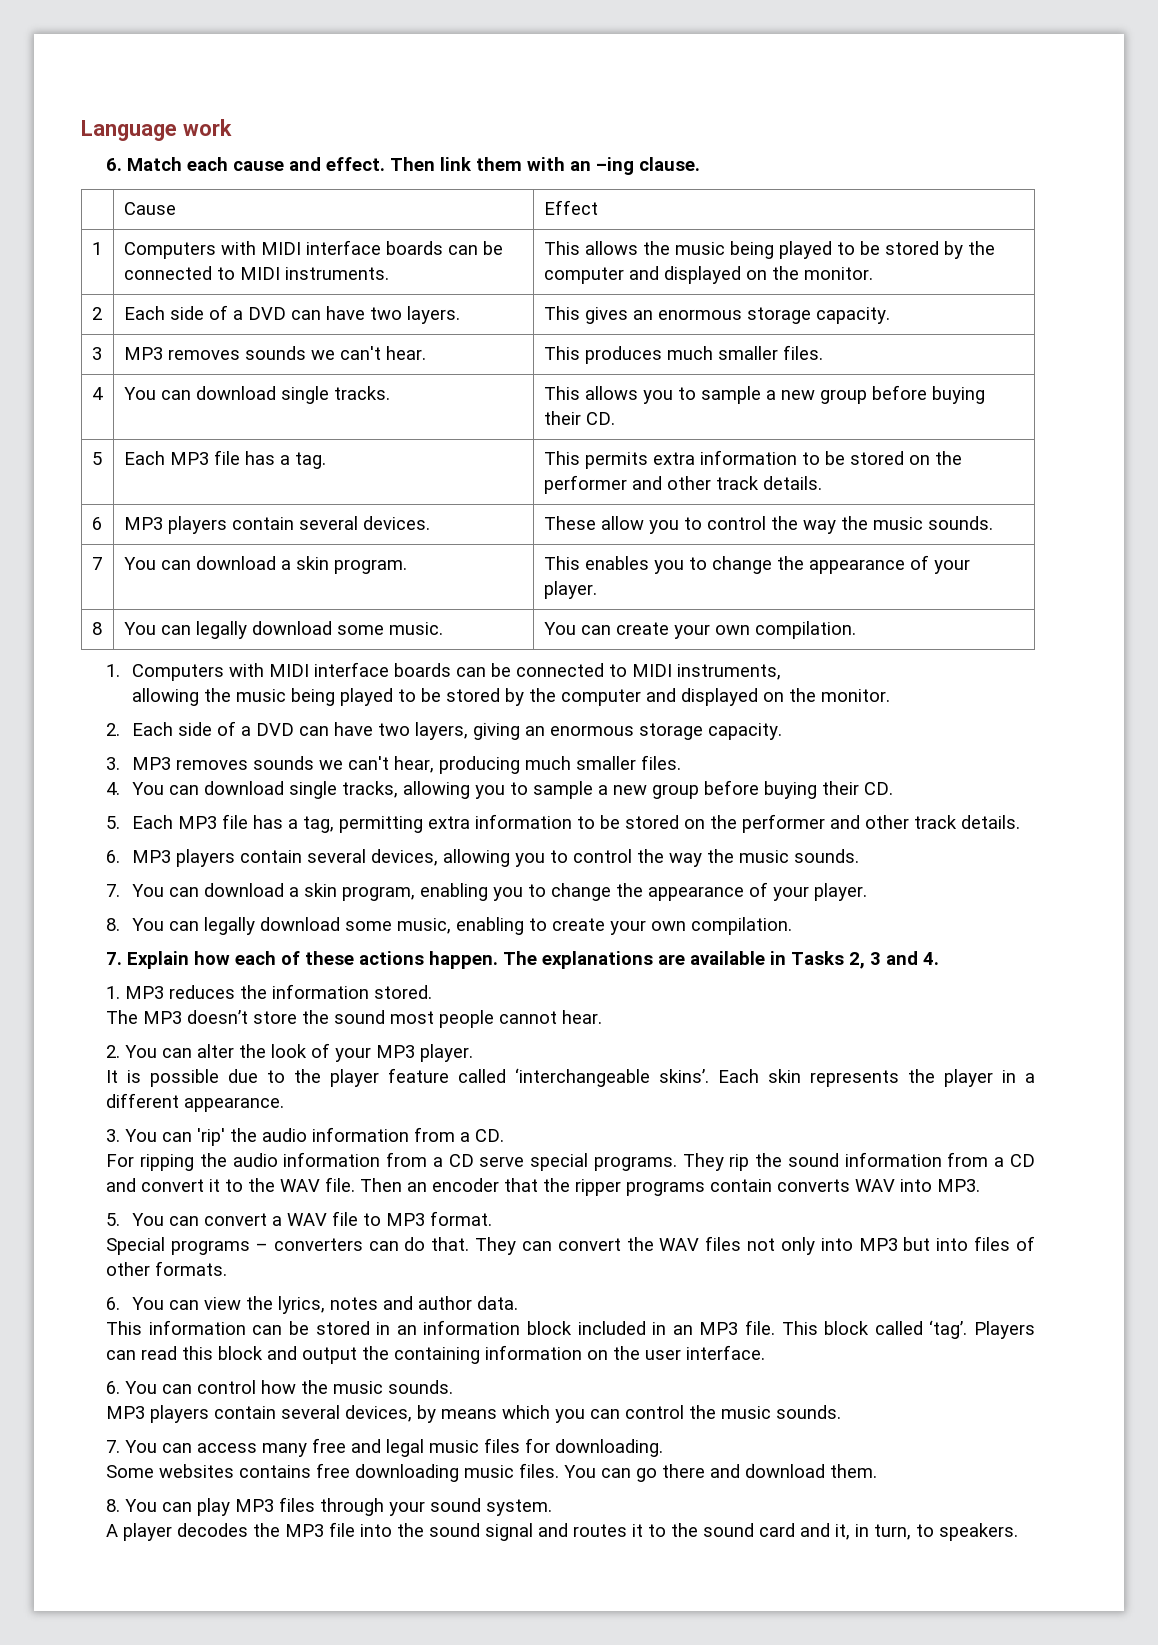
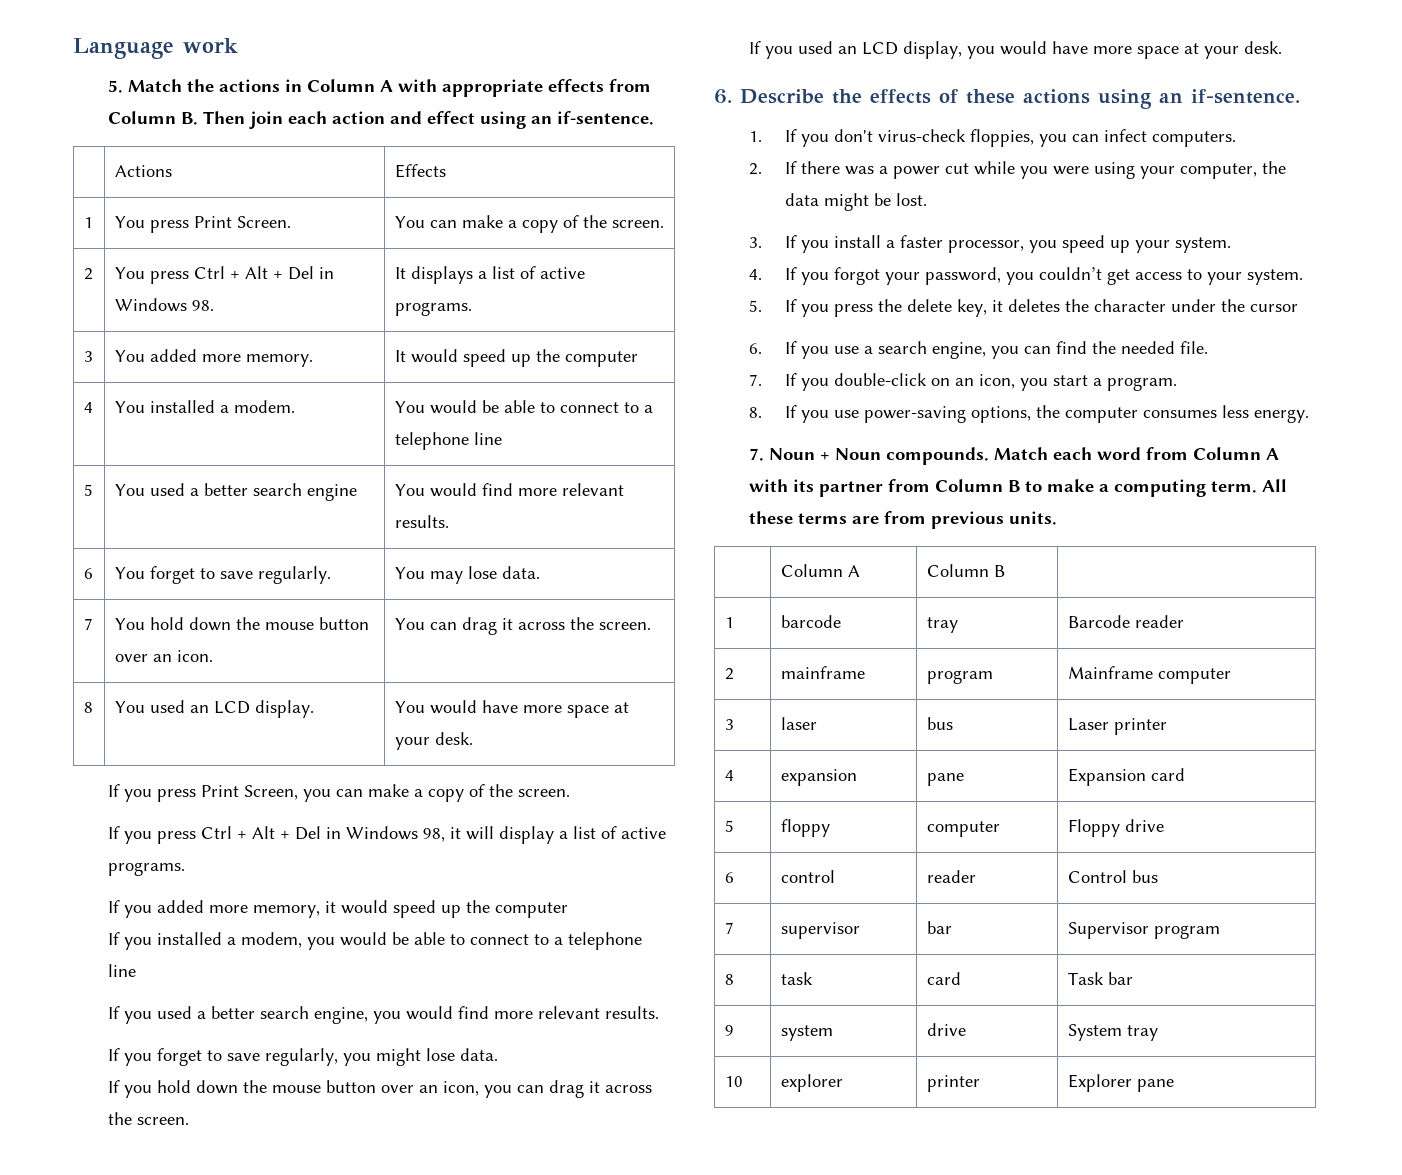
- 6. Match each cause and effect. Then link them with an –ing clause.
- | Cause | Effect
- 1 | Computers with MIDI interface boards can be connected to MIDI instruments. | This allows the music being played to be stored by the computer and displayed on the monitor.
- 2 | Each side of a DVD can have two layers. | This gives an enormous storage capacity.
- 3 | MP3 removes sounds we can't hear. | This produces much smaller files.
- 4 | You can download single tracks. | This allows you to sample a new group before buying their CD.
- 5 | Each MP3 file has a tag. | This permits extra information to be stored on the performer and other track details.
- 6 | MP3 players contain several devices. | These allow you to control the way the music sounds.
- 7 | You can download a skin program. | This enables you to change the appearance of your player.
- 8 | You can legally download some music. | You can create your own compilation.
- 1. Computers with MIDI interface boards can be connected to MIDI instruments,
- allowing the music being played to be stored by the computer and displayed on the monitor.
- 2. Each side of a DVD can have two layers, giving an enormous storage capacity.
- 3. MP3 removes sounds we can't hear, producing much smaller files.
- 4. You can download single tracks, allowing you to sample a new group before buying their CD.
- 5. Each MP3 file has a tag, permitting extra information to be stored on the performer and other track details.
- 6. MP3 players contain several devices, allowing you to control the way the music sounds.
- 7. You can download a skin program, enabling you to change the appearance of your player.
- 8. You can legally download some music, enabling to create your own compilation.
- 7. Explain how each of these actions happen. The explanations are available in Tasks 2, 3 and 4.
- 1. MP3 reduces the information stored.
- The MP3 doesn’t store the sound most people cannot hear.
- 2. You can alter the look of your MP3 player.
- It is possible due to the player feature called ‘interchangeable skins’. Each skin represents the player in a different appearance.
- 3. You can 'rip' the audio information from a CD.
- For ripping the audio information from a CD serve special programs. They rip the sound information from a CD and convert it to the WAV file. Then an encoder that the ripper programs contain converts WAV into MP3.
- 5. You can convert a WAV file to MP3 format.
- Special programs – converters can do that. They can convert the WAV files not only into MP3 but into files of other formats.
- 6. You can view the lyrics, notes and author data.
- This information can be stored in an information block included in an MP3 file. This block called ‘tag’. Players can read this block and output the containing information on the user interface.
- 6. You can control how the music sounds.
- MP3 players contain several devices, by means which you can control the music sounds.
- 7. You can access many free and legal music files for downloading.
- Some websites contains free downloading music files. You can go there and download them.
- 8. You can play MP3 files through your sound system.
- A player decodes the MP3 file into the sound signal and routes it to the sound card and it, in turn, to speakers.
+ 5. Match the actions in Column A with appropriate effects from Column B. Then join each action and effect using an if-sentence.
+ | Actions | Effects
+ 1 | You press Print Screen. | You can make a copy of the screen.
+ 2 | You press Ctrl + Alt + Del in Windows 98. | It displays a list of active programs.
+ 3 | You added more memory. | It would speed up the computer
+ 4 | You installed a modem. | You would be able to connect to a telephone line
+ 5 | You used a better search engine | You would find more relevant results.
+ 6 | You forget to save regularly. | You may lose data.
+ 7 | You hold down the mouse button over an icon. | You can drag it across the screen.
+ 8 | You used an LCD display. | You would have more space at your desk.
+ If you press Print Screen, you can make a copy of the screen.
+ If you press Ctrl + Alt + Del in Windows 98, it will display a list of active programs.
+ If you added more memory, it would speed up the computer
+ If you installed a modem, you would be able to connect to a telephone line
+ If you used a better search engine, you would find more relevant results.
+ If you forget to save regularly, you might lose data.
+ If you hold down the mouse button over an icon, you can drag it across the screen.
+ If you used an LCD display, you would have more space at your desk.
+ 6. Describe the effects of these actions using an if-sentence.
+ 1. If you don't virus-check floppies, you can infect computers.
+ 2. If there was a power cut while you were using your computer, the data might be lost.
+ 3. If you install a faster processor, you speed up your system.
+ 4. If you forgot your password, you couldn’t get access to your system.
+ 5. If you press the delete key, it deletes the character under the cursor
+ 6. If you use a search engine, you can find the needed file.
+ 7. If you double-click on an icon, you start a program.
+ 8. If you use power-saving options, the computer consumes less energy.
+ 7. Noun + Noun compounds. Match each word from Column A with its partner from Column B to make a computing term. All these terms are from previous units.
+ | Column A | Column B |
+ 1 | barcode | tray | Barcode reader
+ 2 | mainframe | program | Mainframe computer
+ 3 | laser | bus | Laser printer
+ 4 | expansion | pane | Expansion card
+ 5 | floppy | computer | Floppy drive
+ 6 | control | reader | Control bus
+ 7 | supervisor | bar | Supervisor program
+ 8 | task | card | Task bar
+ 9 | system | drive | System tray
+ 10 | explorer | printer | Explorer pane

